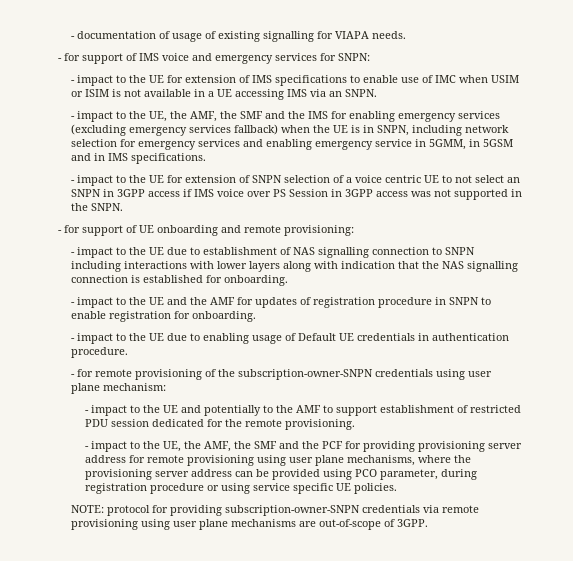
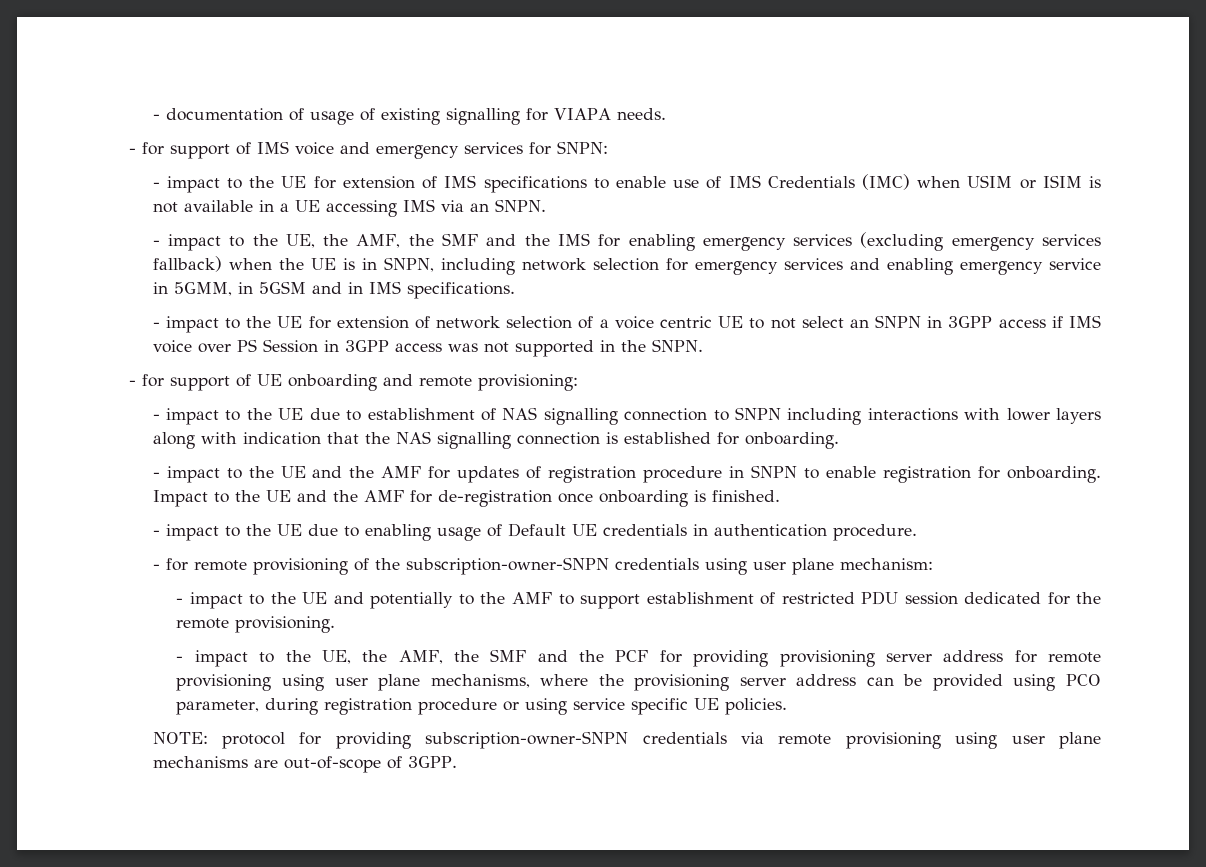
- - impact to the UE for extension of IMS specifications to enable use of IMC when USIM or ISIM is not available in a UE accessing IMS via an SNPN.
+ - impact to the UE for extension of IMS specifications to enable use of IMS Credentials (IMC) when USIM or ISIM is not available in a UE accessing IMS via an SNPN.
- - impact to the UE for extension of SNPN selection of a voice centric UE to not select an SNPN in 3GPP access if IMS voice over PS Session in 3GPP access was not supported in the SNPN.
+ - impact to the UE for extension of network selection of a voice centric UE to not select an SNPN in 3GPP access if IMS voice over PS Session in 3GPP access was not supported in the SNPN.
+ Impact to the UE and the AMF for de-registration once onboarding is finished.

